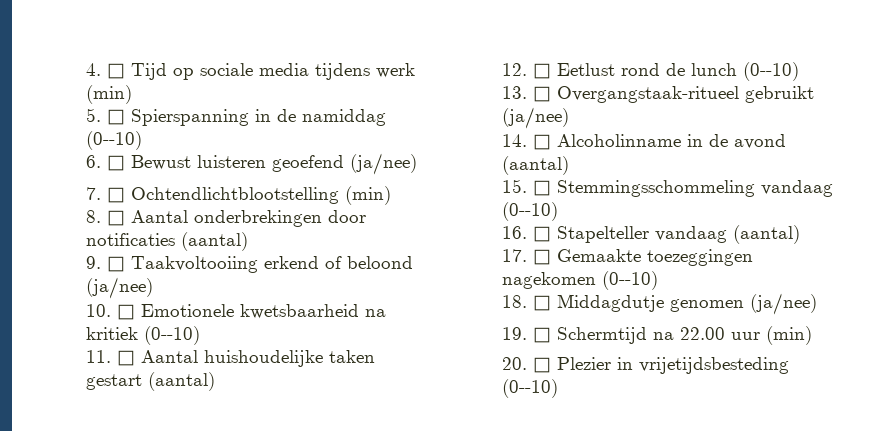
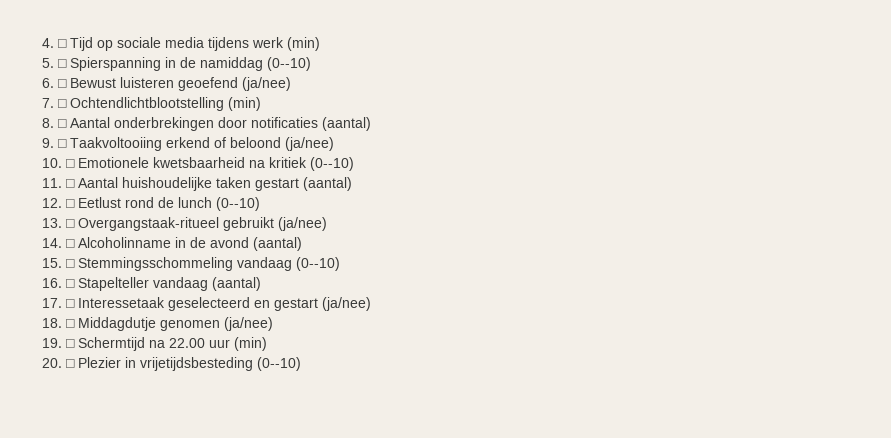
- 17. □ Gemaakte toezeggingen nagekomen (0--10)
+ 17. □ Interessetaak geselecteerd en gestart (ja/nee)

